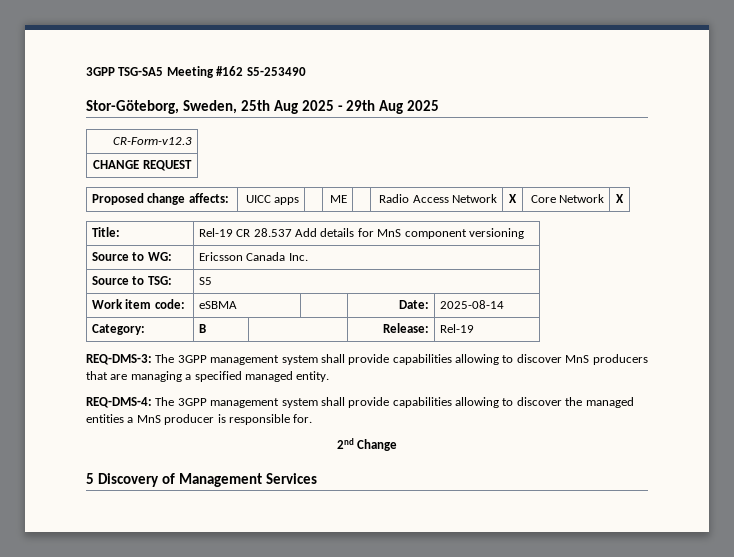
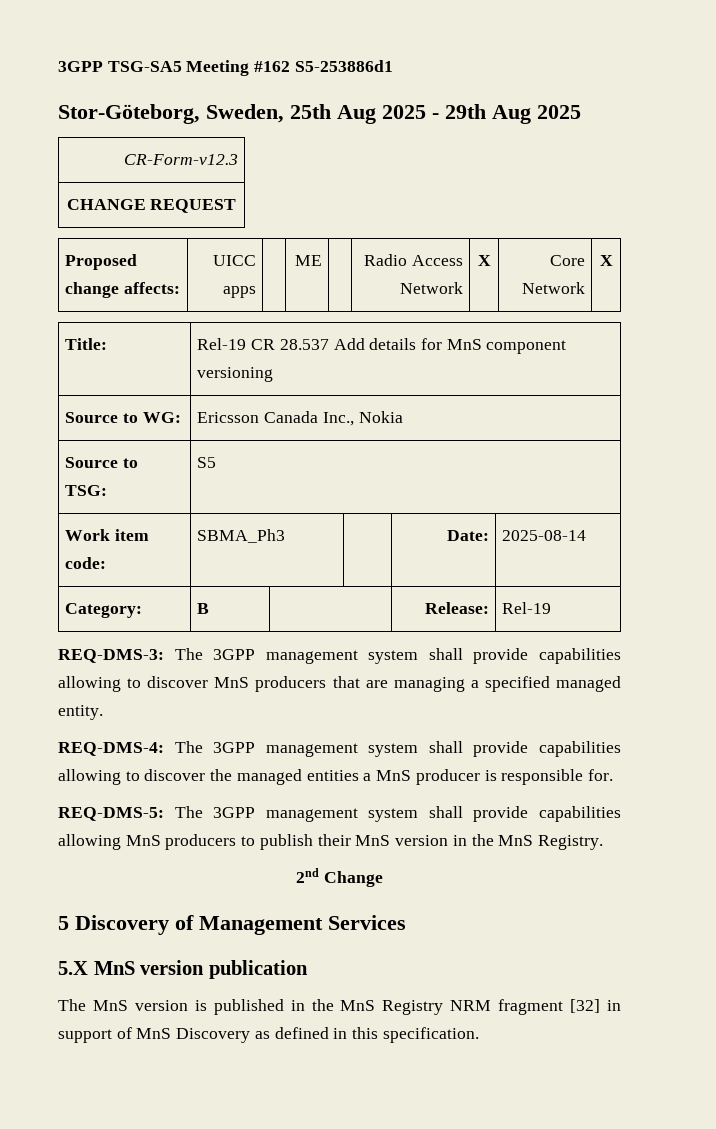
- 3GPP TSG-SA5 Meeting #162 S5-253490
+ 3GPP TSG-SA5 Meeting #162 S5-253886d1
- Source to WG: | Ericsson Canada Inc.
+ Source to WG: | Ericsson Canada Inc., Nokia
- Work item code: | eSBMA | | Date: | 2025-08-14
+ Work item code: | SBMA_Ph3 | | Date: | 2025-08-14
+ REQ-DMS-5: The 3GPP management system shall provide capabilities allowing MnS producers to publish their MnS version in the MnS Registry.
+ 5.X MnS version publication
+ The MnS version is published in the MnS Registry NRM fragment [32] in support of MnS Discovery as defined in this specification.

